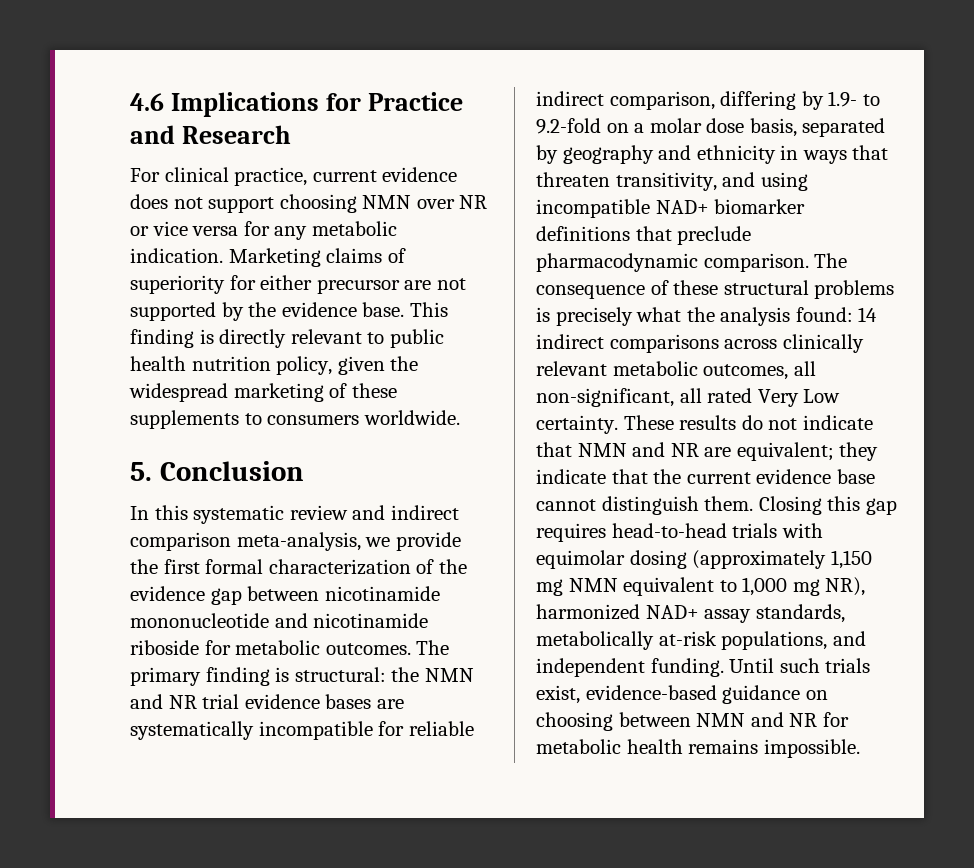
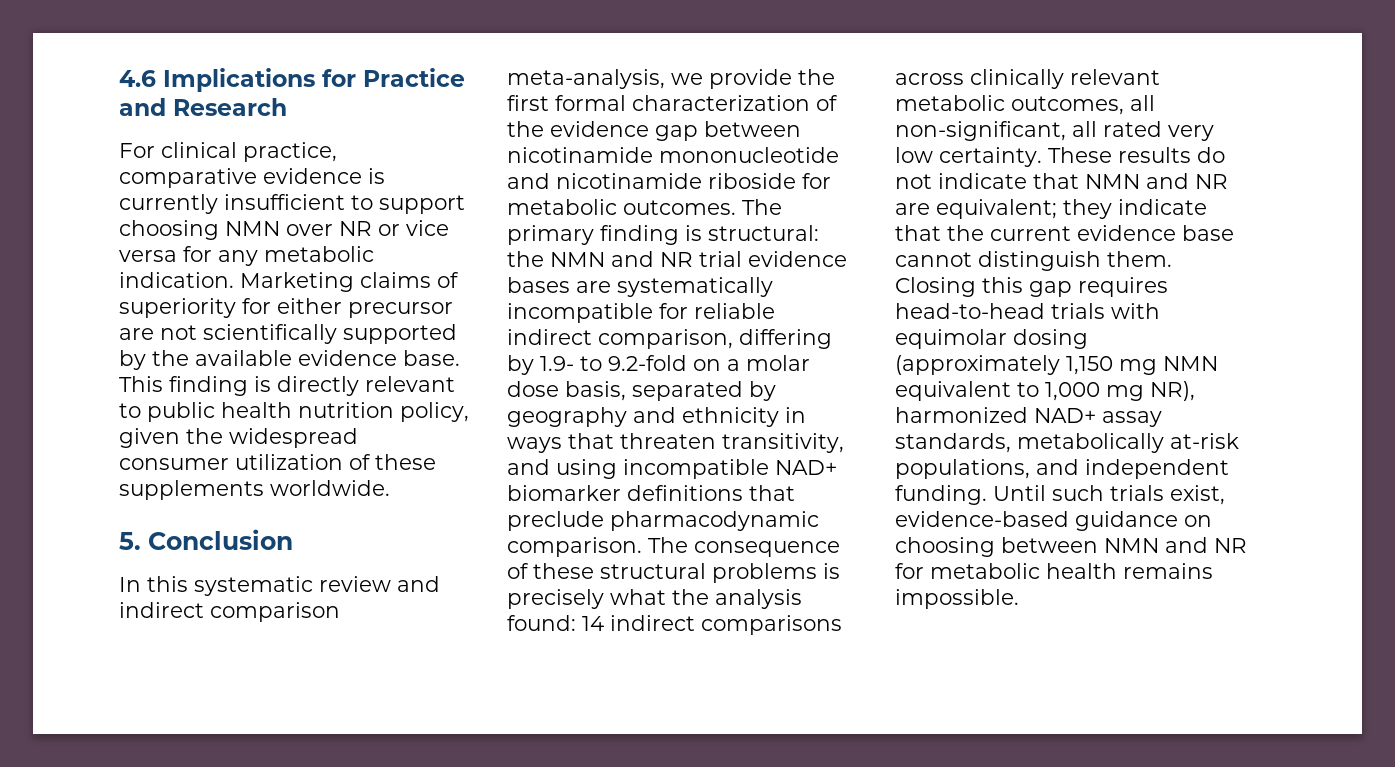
- For clinical practice, current evidence does not support choosing NMN over NR or vice versa for any metabolic indication.
+ For clinical practice, comparative evidence is currently insufficient to support choosing NMN over NR or vice versa for any metabolic indication.
- Marketing claims of superiority for either precursor are not supported by the evidence base.
+ Marketing claims of superiority for either precursor are not scientifically supported by the available evidence base.
- This finding is directly relevant to public health nutrition policy, given the widespread marketing of these supplements to consumers worldwide.
+ This finding is directly relevant to public health nutrition policy, given the widespread consumer utilization of these supplements worldwide.
- The consequence of these structural problems is precisely what the analysis found: 14 indirect comparisons across clinically relevant metabolic outcomes, all non-significant, all rated Very Low certainty.
+ The consequence of these structural problems is precisely what the analysis found: 14 indirect comparisons across clinically relevant metabolic outcomes, all non-significant, all rated very low certainty.

